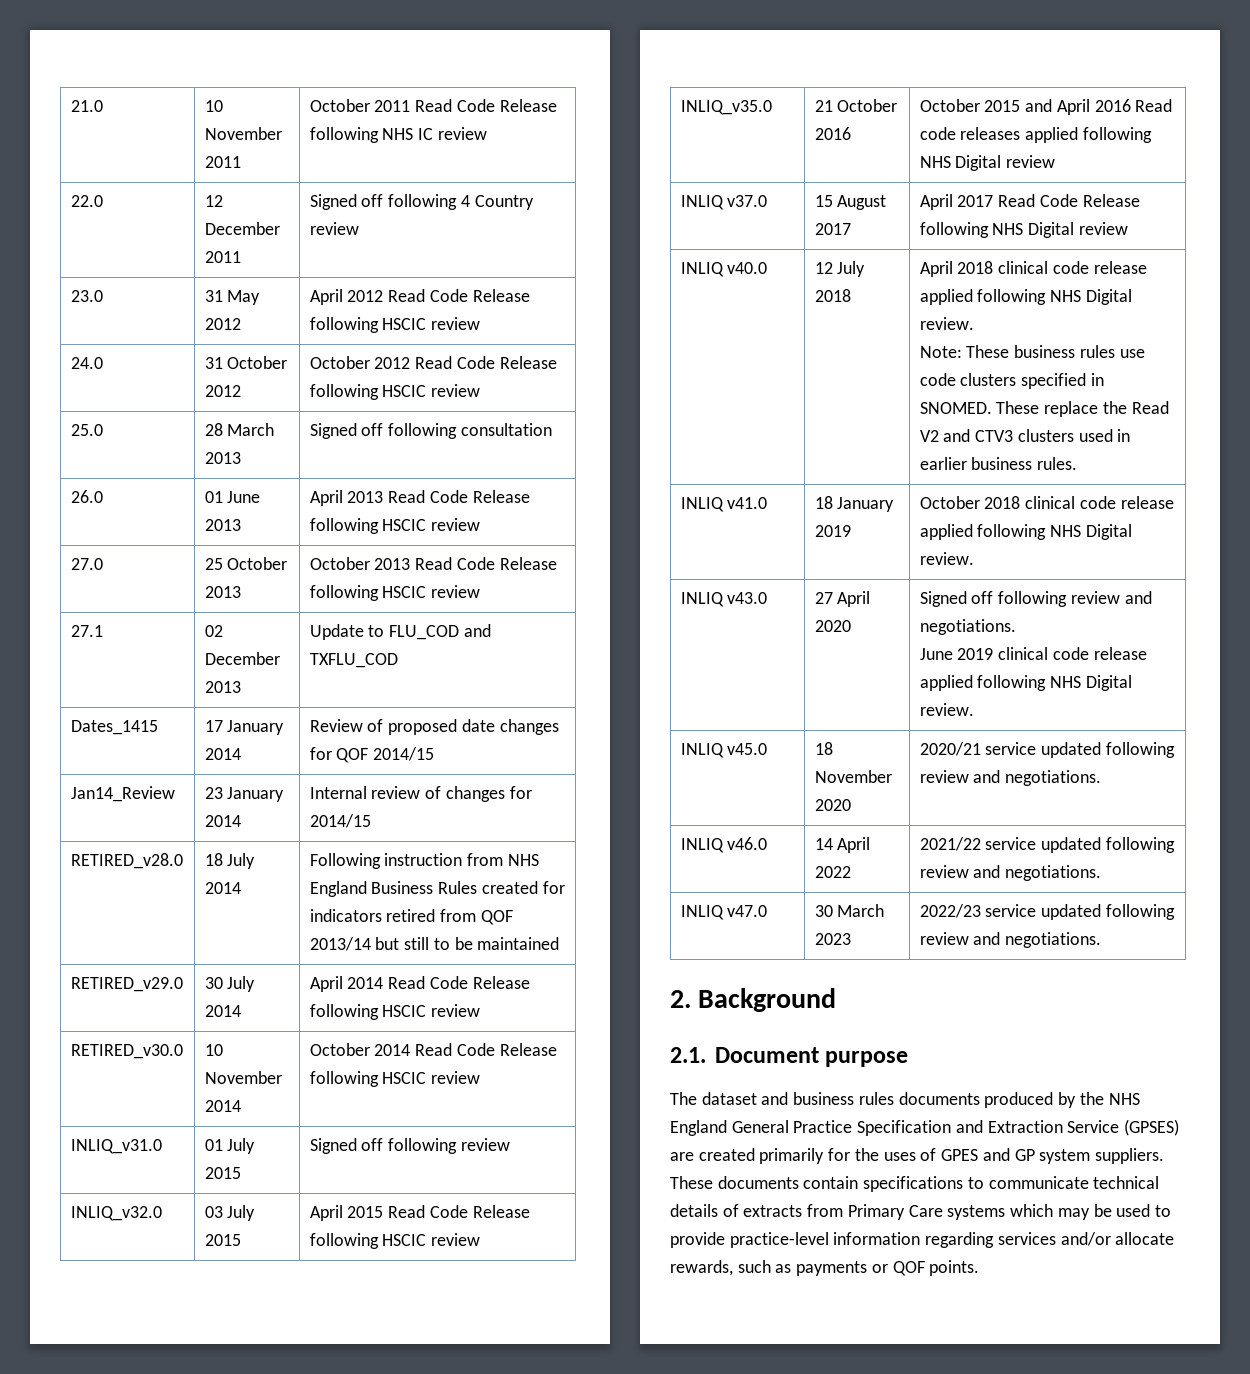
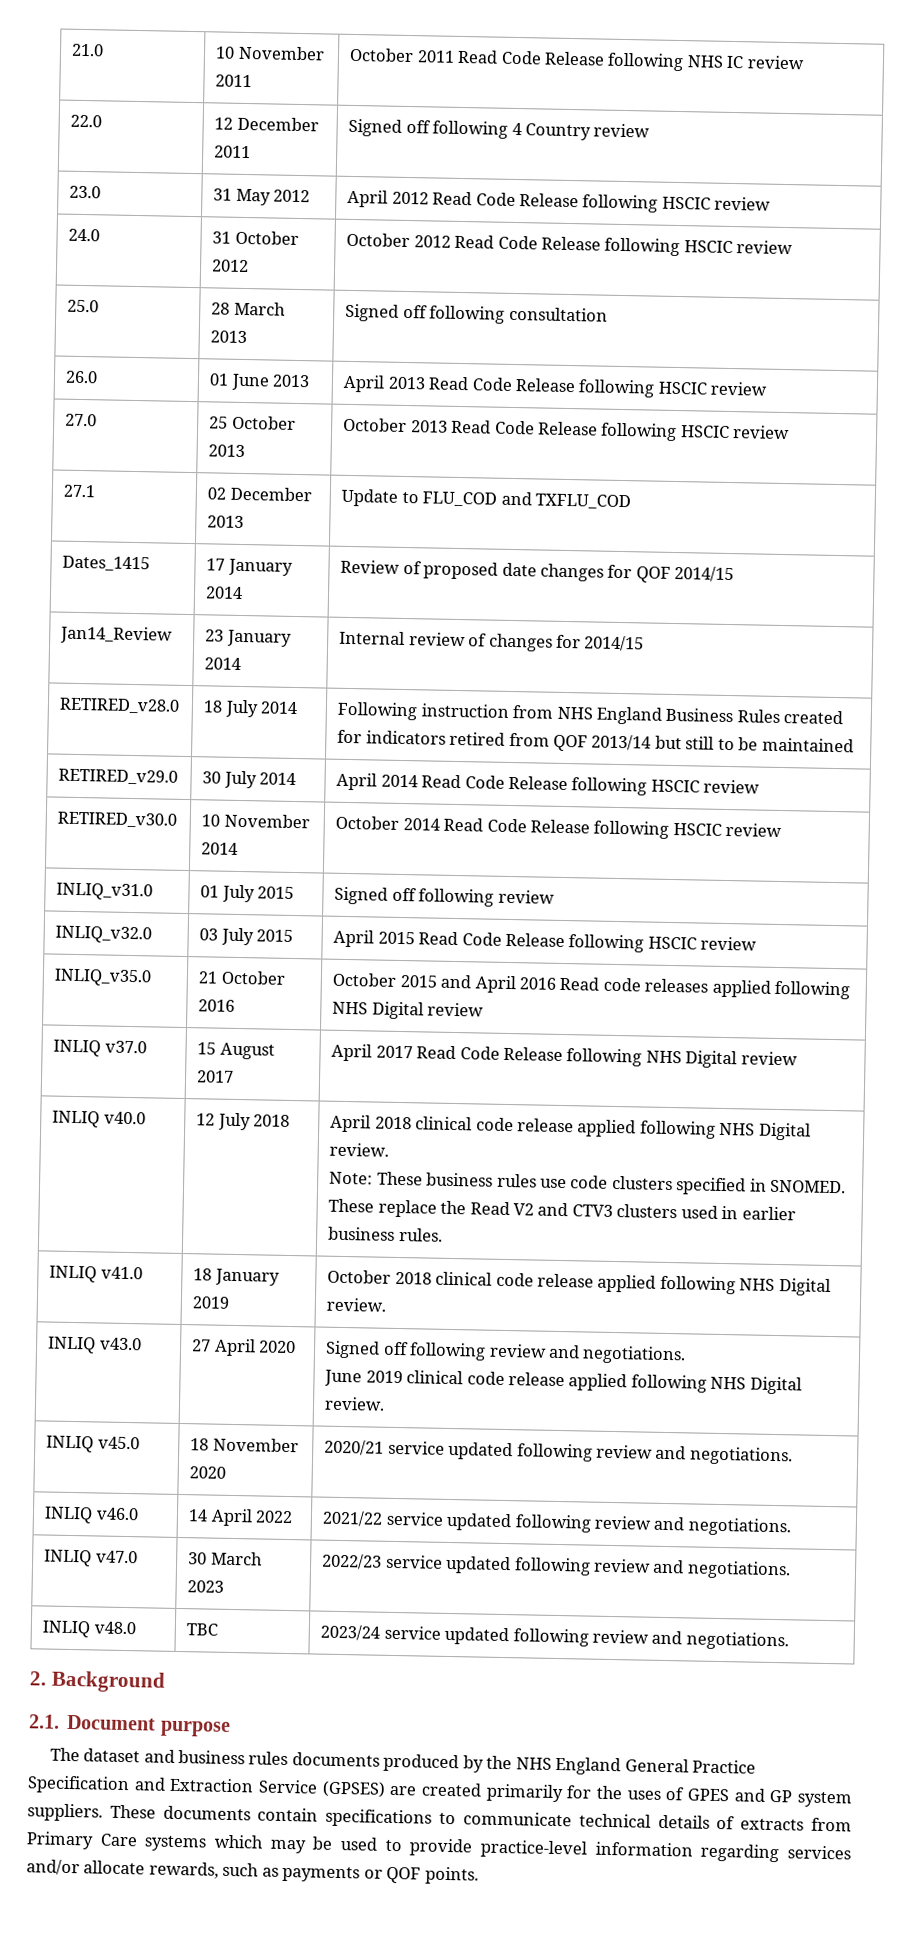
+ INLIQ v48.0 | TBC | 2023/24 service updated following review and negotiations.

